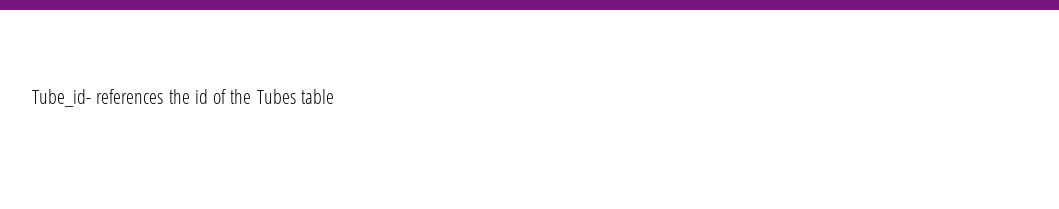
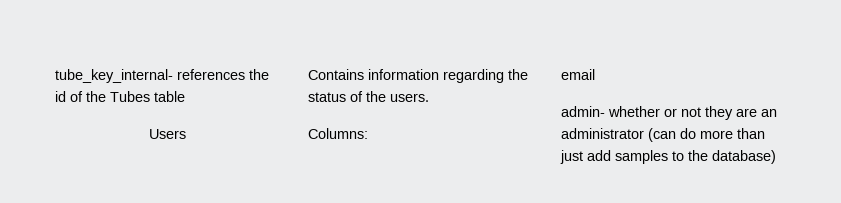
- Tube_id- references the id of the Tubes table
+ tube_key_internal- references the id of the Tubes table
+ Users
+ Contains information regarding the status of the users.
+ Columns:
+ email
+ admin- whether or not they are an administrator (can do more than just add samples to the database)

